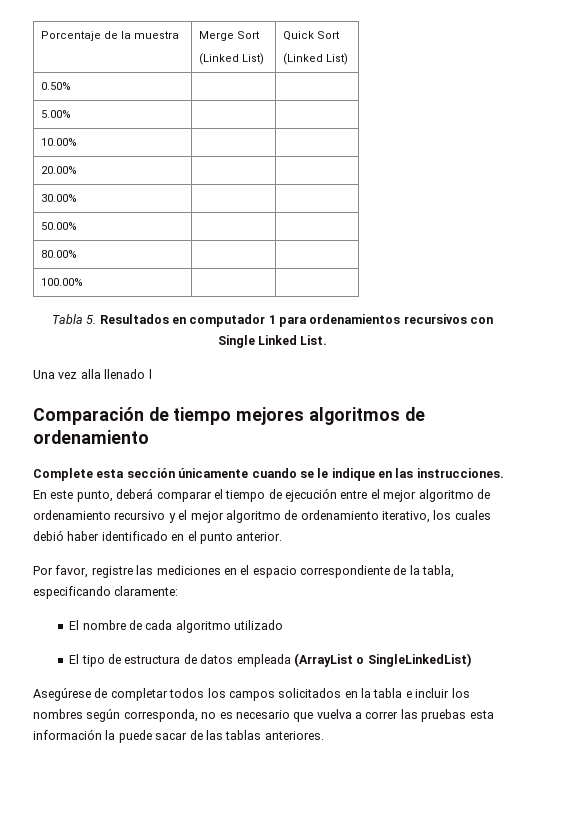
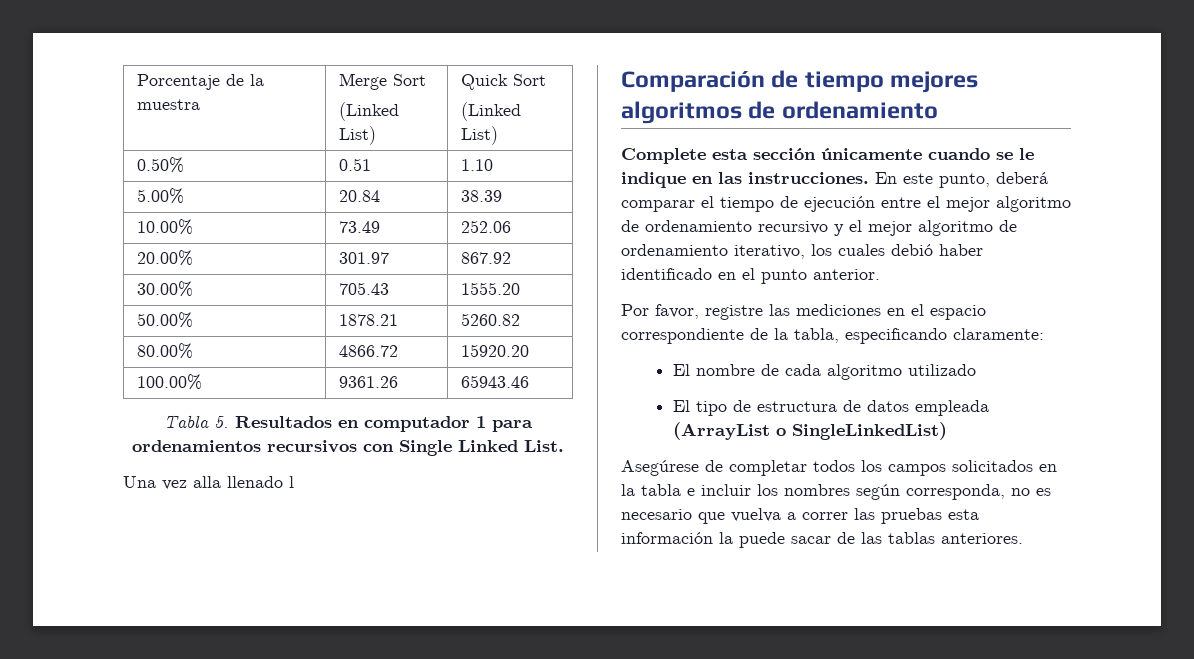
- 0.50% | |
+ 0.50% | 0.51 | 1.10
- 5.00% | |
+ 5.00% | 20.84 | 38.39
- 10.00% | |
+ 10.00% | 73.49 | 252.06
- 20.00% | |
+ 20.00% | 301.97 | 867.92
- 30.00% | |
+ 30.00% | 705.43 | 1555.20
- 50.00% | |
+ 50.00% | 1878.21 | 5260.82
- 80.00% | |
+ 80.00% | 4866.72 | 15920.20
- 100.00% | |
+ 100.00% | 9361.26 | 65943.46

